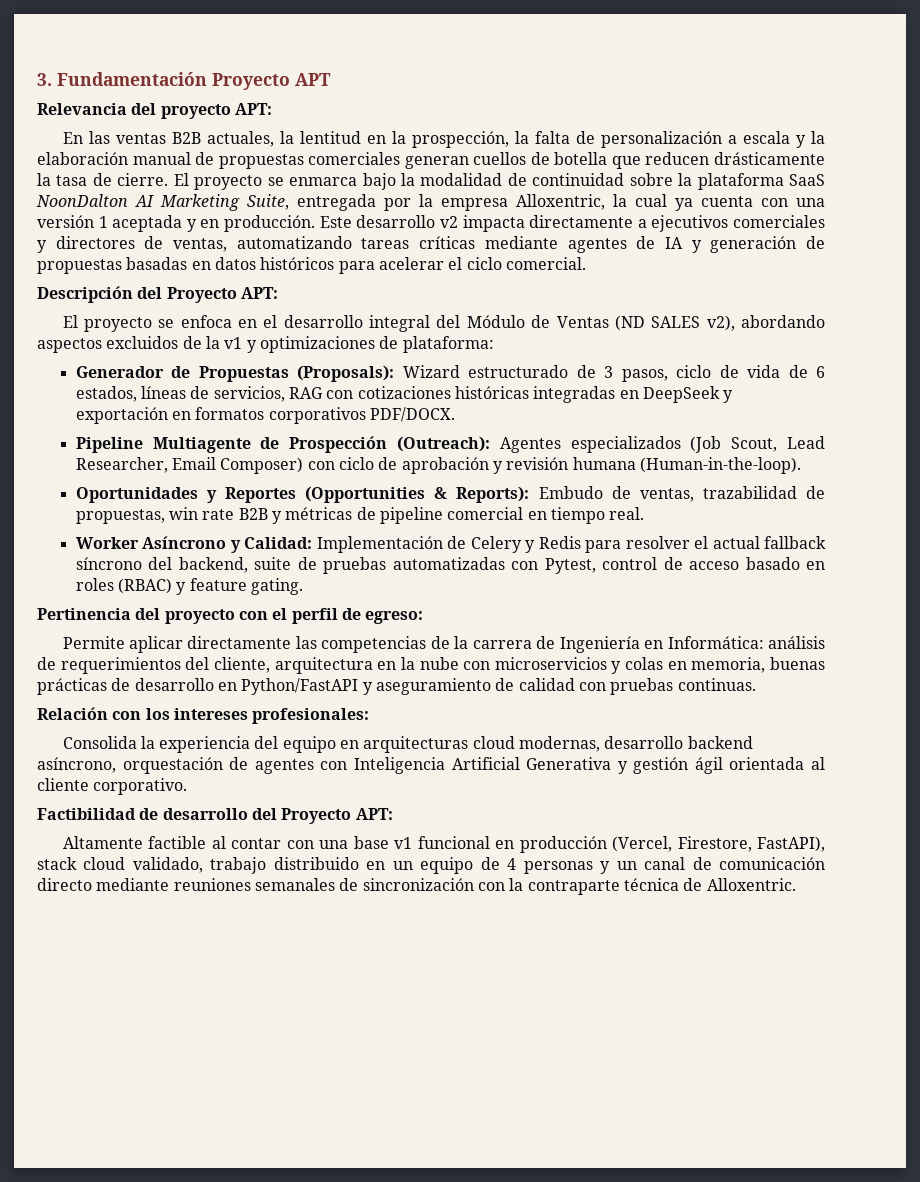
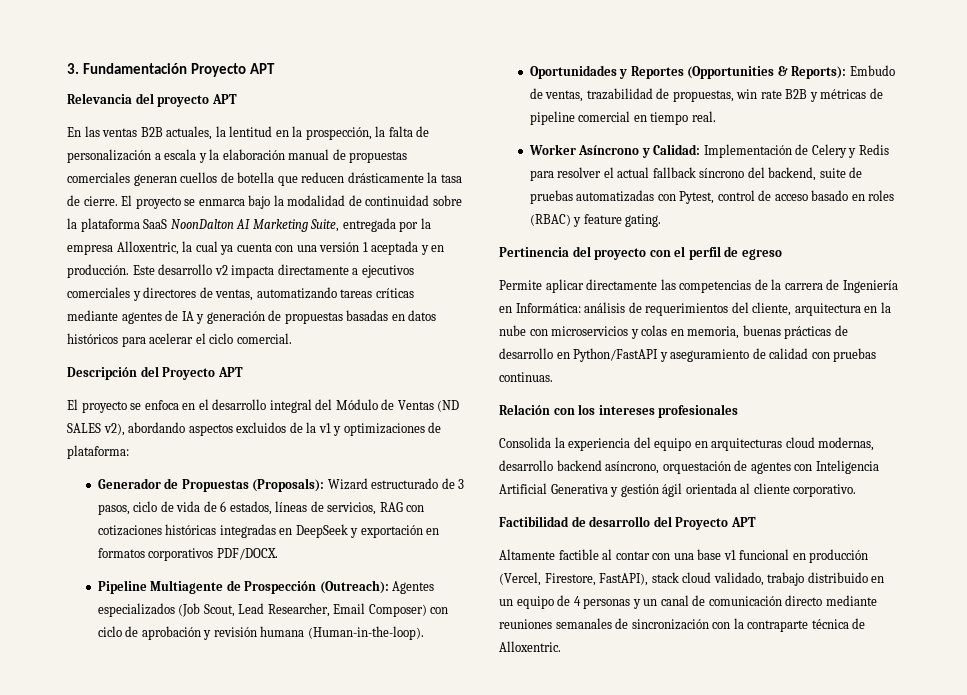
- Relevancia del proyecto APT:
+ Relevancia del proyecto APT
- Descripción del Proyecto APT:
+ Descripción del Proyecto APT
- Pertinencia del proyecto con el perfil de egreso:
+ Pertinencia del proyecto con el perfil de egreso
- Relación con los intereses profesionales:
+ Relación con los intereses profesionales
- Factibilidad de desarrollo del Proyecto APT:
+ Factibilidad de desarrollo del Proyecto APT

